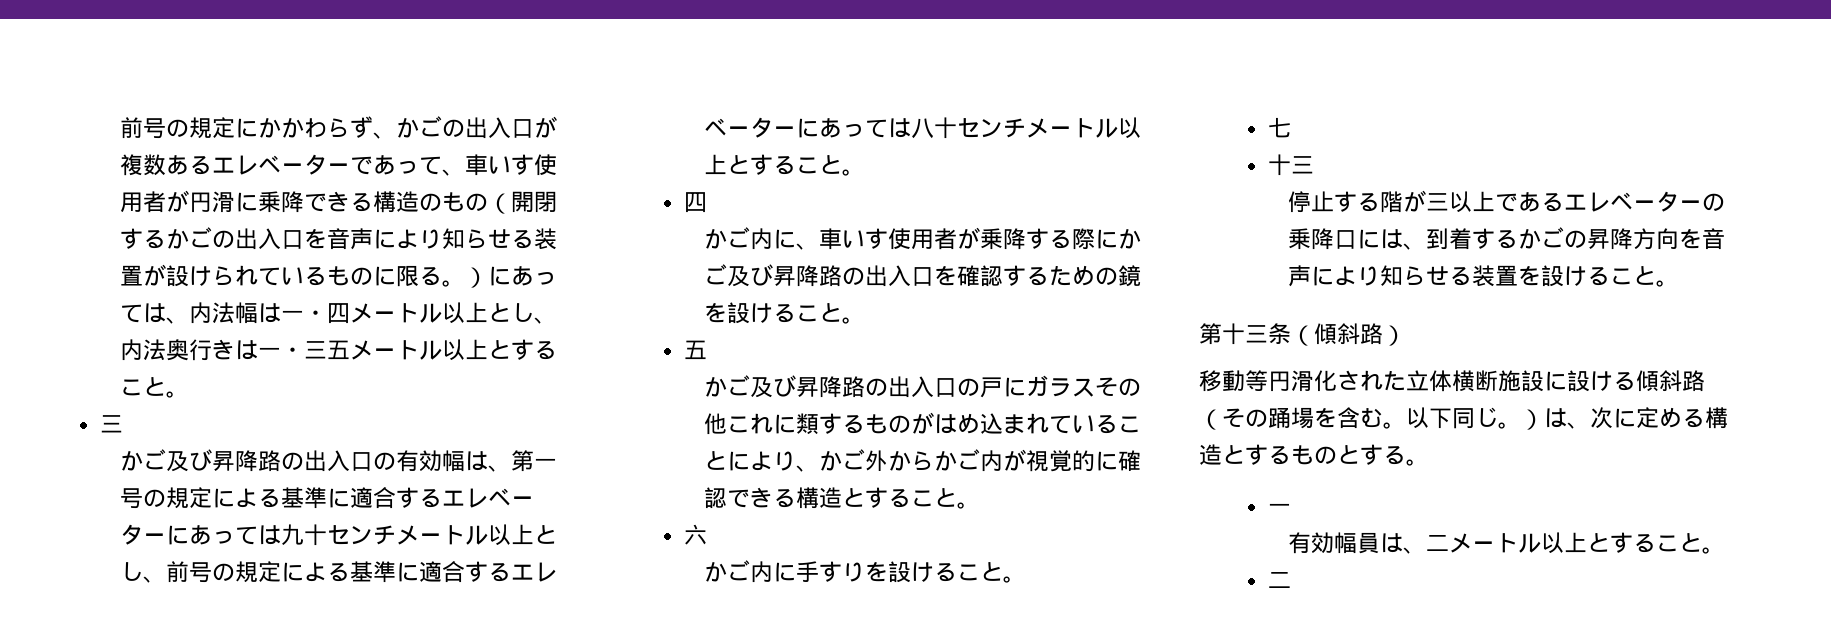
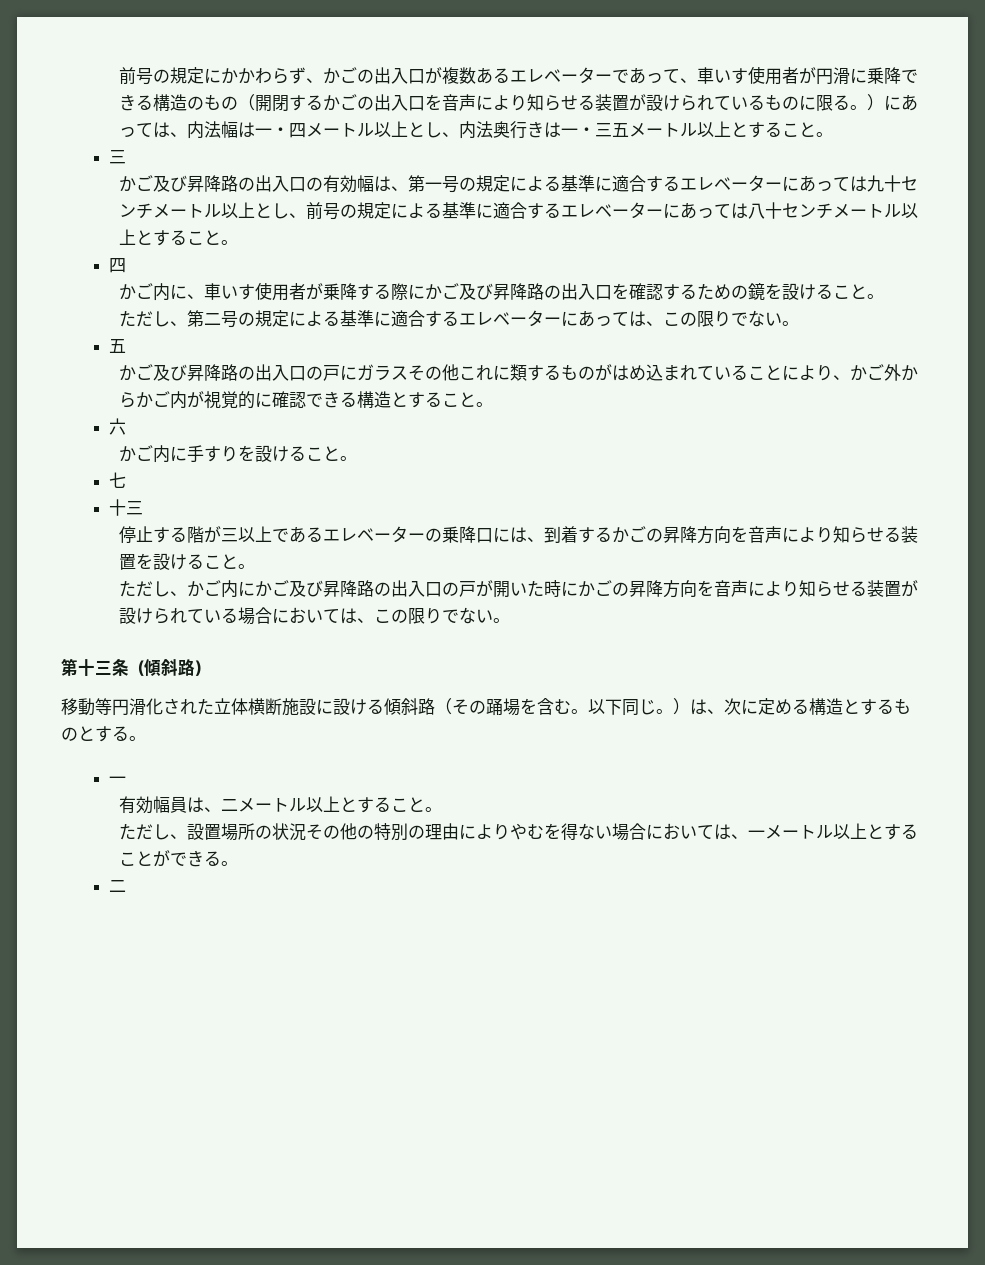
+ ただし、第二号の規定による基準に適合するエレベーターにあっては、この限りでない。
+ ただし、かご内にかご及び昇降路の出入口の戸が開いた時にかごの昇降方向を音声により知らせる装置が設けられている場合においては、この限りでない。
+ ただし、設置場所の状況その他の特別の理由によりやむを得ない場合においては、一メートル以上とすることができる。

